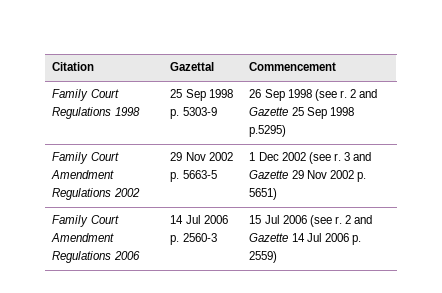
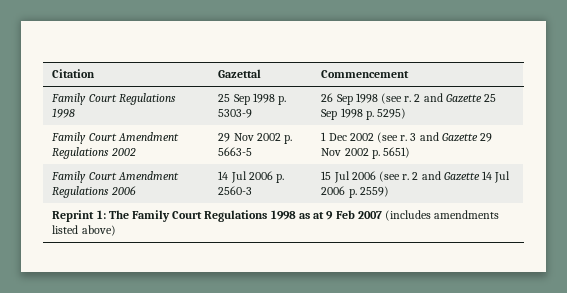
- Family Court Regulations 1998 | 25 Sep 1998 p. 5303-9 | 26 Sep 1998 (see r. 2 and Gazette 25 Sep 1998 p.5295)
+ Family Court Regulations 1998 | 25 Sep 1998 p. 5303-9 | 26 Sep 1998 (see r. 2 and Gazette 25 Sep 1998 p. 5295)
+ Reprint 1: The Family Court Regulations 1998 as at 9 Feb 2007 (includes amendments listed above)

